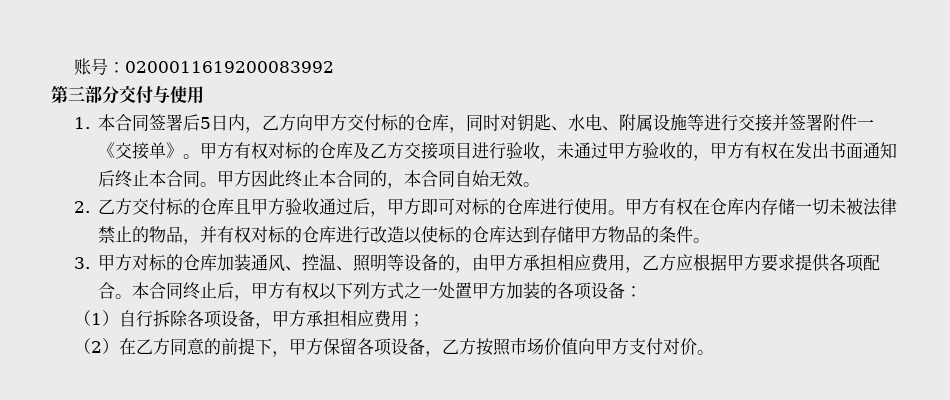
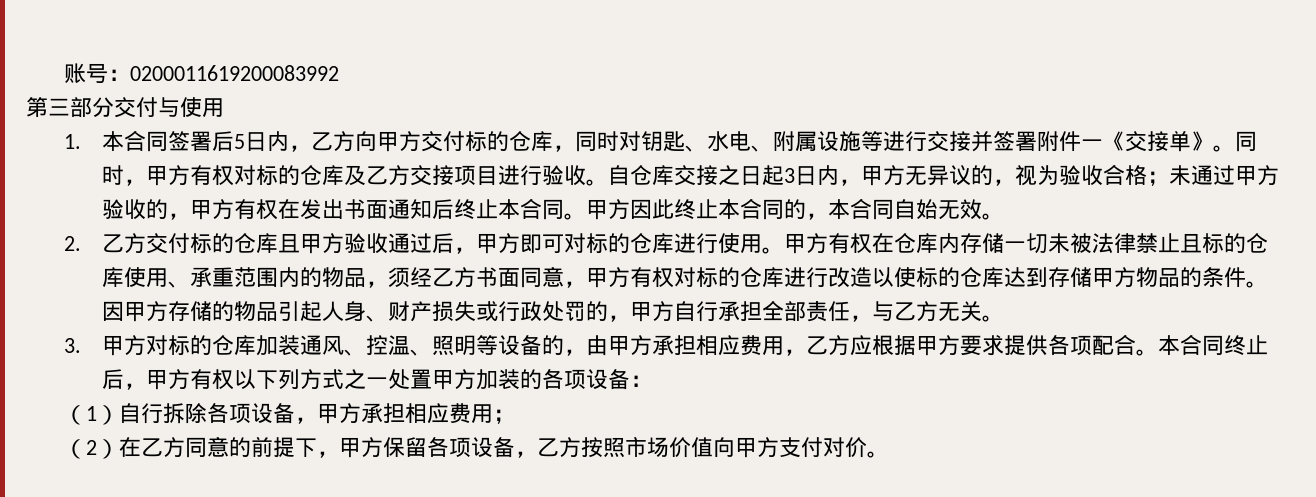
- 甲方有权对标的仓库及乙方交接项目进行验收，未通过甲方验收的，甲方有权在发出书面通知后终止本合同。
+ 同时，甲方有权对标的仓库及乙方交接项目进行验收。自仓库交接之日起3日内，甲方无异议的，视为验收合格；未通过甲方验收的，甲方有权在发出书面通知后终止本合同。
- 甲方有权在仓库内存储一切未被法律禁止的物品，并有权对标的仓库进行改造以使标的仓库达到存储甲方物品的条件。
+ 甲方有权在仓库内存储一切未被法律禁止且标的仓库使用、承重范围内的物品，须经乙方书面同意，甲方有权对标的仓库进行改造以使标的仓库达到存储甲方物品的条件。因甲方存储的物品引起人身、财产损失或行政处罚的，甲方自行承担全部责任，与乙方无关。

